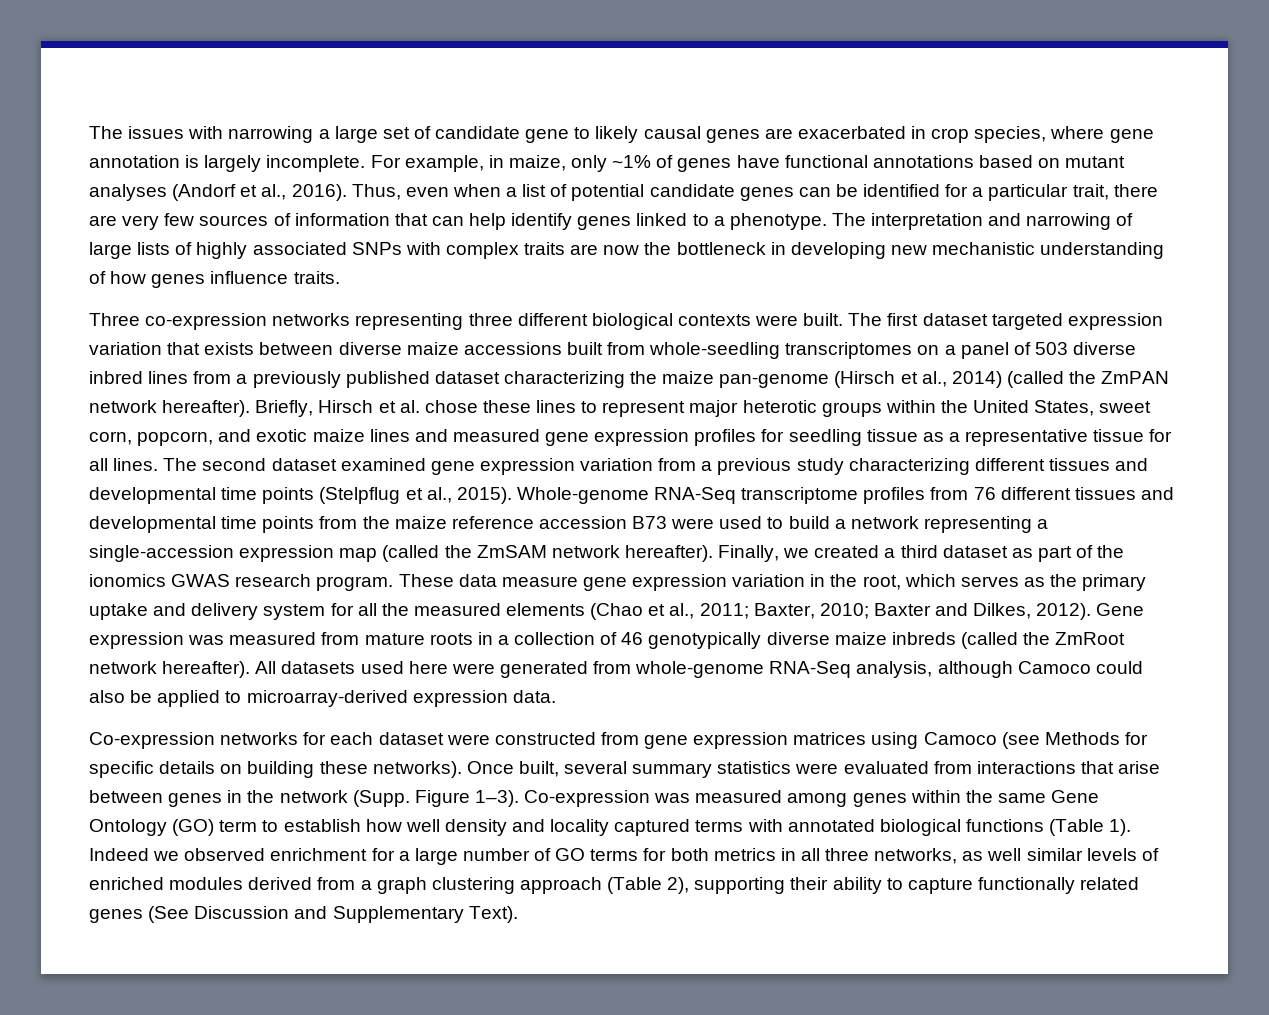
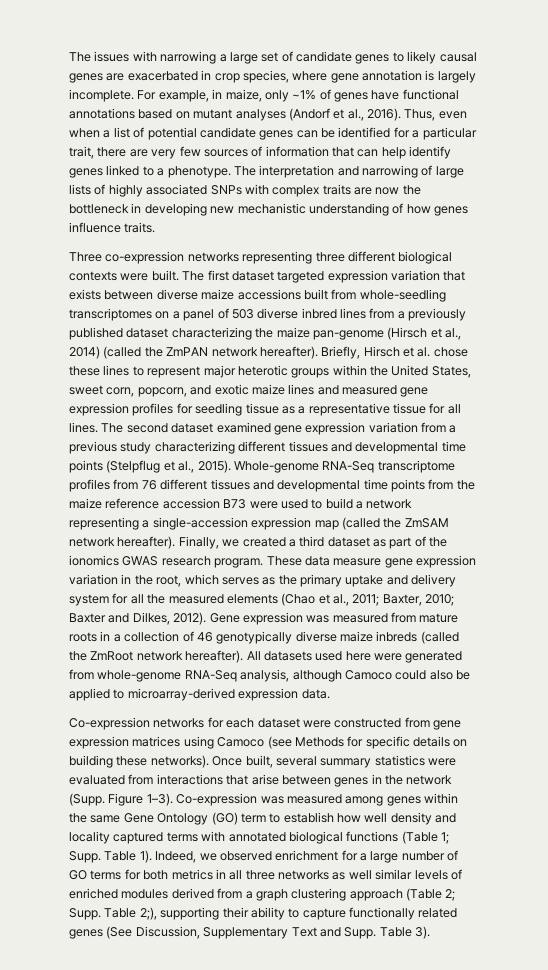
- The issues with narrowing a large set of candidate gene to likely causal genes are exacerbated in crop species, where gene annotation is largely incomplete.
+ The issues with narrowing a large set of candidate genes to likely causal genes are exacerbated in crop species, where gene annotation is largely incomplete.
- Co-expression was measured among genes within the same Gene Ontology (GO) term to establish how well density and locality captured terms with annotated biological functions (Table 1). Indeed we observed enrichment for a large number of GO terms for both metrics in all three networks, as well similar levels of enriched modules derived from a graph clustering approach (Table 2), supporting their ability to capture functionally related genes (See Discussion and Supplementary Text).
+ Co-expression was measured among genes within the same Gene Ontology (GO) term to establish how well density and locality captured terms with annotated biological functions (Table 1; Supp. Table 1). Indeed, we observed enrichment for a large number of GO terms for both metrics in all three networks as well similar levels of enriched modules derived from a graph clustering approach (Table 2; Supp. Table 2;), supporting their ability to capture functionally related genes (See Discussion, Supplementary Text and Supp. Table 3).

